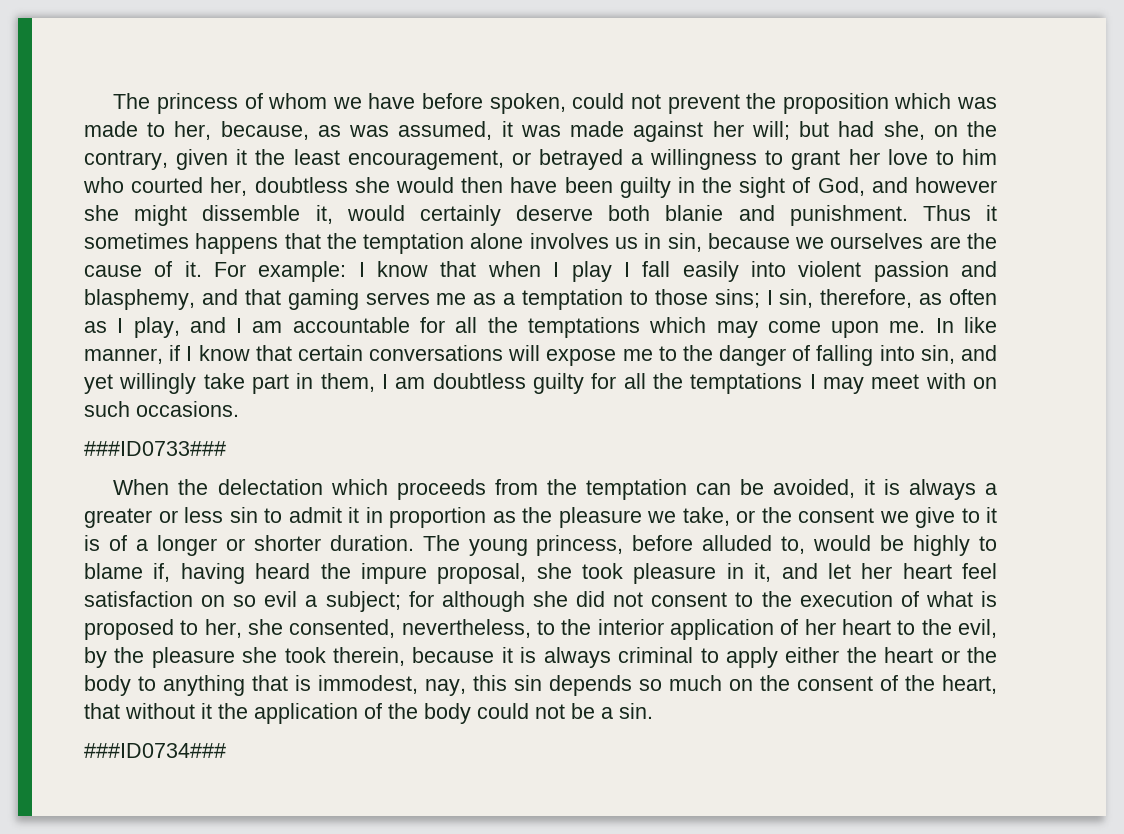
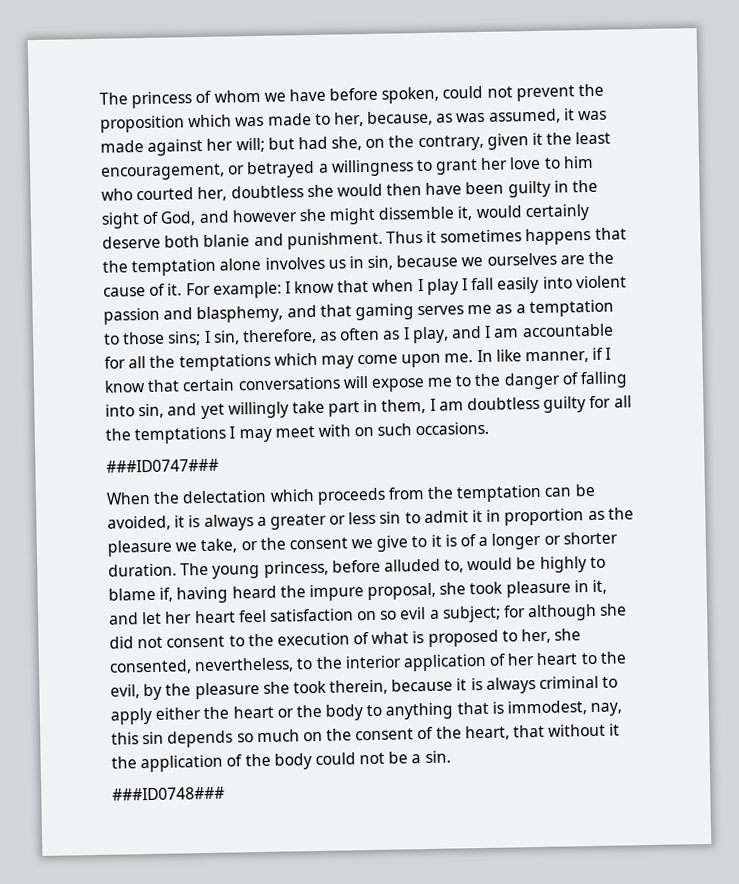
- ###ID0733###
+ ###ID0747###
- ###ID0734###
+ ###ID0748###

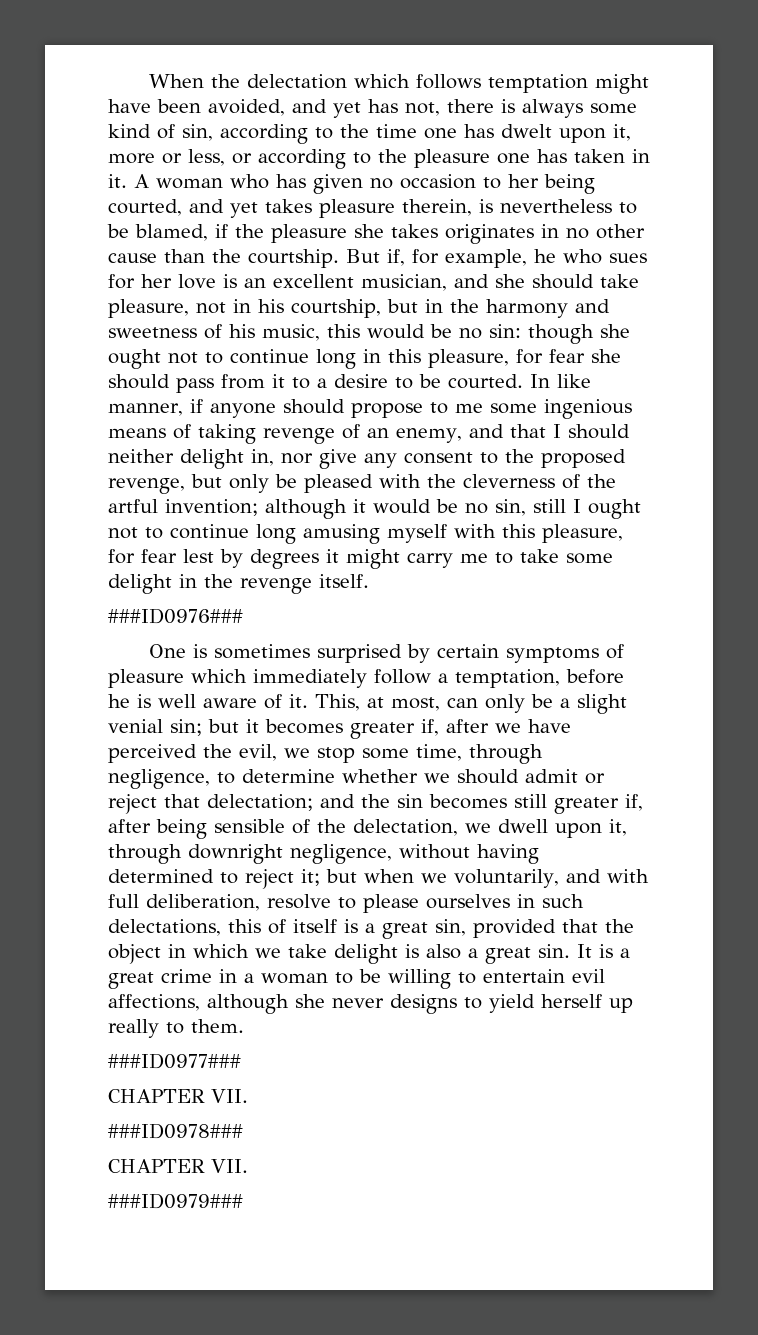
- The princess of whom we have before spoken, could not prevent the proposition which was made to her, because, as was assumed, it was made against her will; but had she, on the contrary, given it the least encouragement, or betrayed a willingness to grant her love to him who courted her, doubtless she would then have been guilty in the sight of God, and however she might dissemble it, would certainly deserve both blanie and punishment. Thus it sometimes happens that the temptation alone involves us in sin, because we ourselves are the cause of it. For example: I know that when I play I fall easily into violent passion and blasphemy, and that gaming serves me as a temptation to those sins; I sin, therefore, as often as I play, and I am accountable for all the temptations which may come upon me. In like manner, if I know that certain conversations will expose me to the danger of falling into sin, and yet willingly take part in them, I am doubtless guilty for all the temptations I may meet with on such occasions.
- ###ID0747###
- When the delectation which proceeds from the temptation can be avoided, it is always a greater or less sin to admit it in proportion as the pleasure we take, or the consent we give to it is of a longer or shorter duration. The young princess, before alluded to, would be highly to blame if, having heard the impure proposal, she took pleasure in it, and let her heart feel satisfaction on so evil a subject; for although she did not consent to the execution of what is proposed to her, she consented, nevertheless, to the interior application of her heart to the evil, by the pleasure she took therein, because it is always criminal to apply either the heart or the body to anything that is immodest, nay, this sin depends so much on the consent of the heart, that without it the application of the body could not be a sin.
- ###ID0748###
+ When the delectation which follows temptation might have been avoided, and yet has not, there is always some kind of sin, according to the time one has dwelt upon it, more or less, or according to the pleasure one has taken in it. A woman who has given no occasion to her being courted, and yet takes pleasure therein, is nevertheless to be blamed, if the pleasure she takes originates in no other cause than the courtship. But if, for example, he who sues for her love is an excellent musician, and she should take pleasure, not in his courtship, but in the harmony and sweetness of his music, this would be no sin: though she ought not to continue long in this pleasure, for fear she should pass from it to a desire to be courted. In like manner, if anyone should propose to me some ingenious means of taking revenge of an enemy, and that I should neither delight in, nor give any consent to the proposed revenge, but only be pleased with the cleverness of the artful invention; although it would be no sin, still I ought not to continue long amusing myself with this pleasure, for fear lest by degrees it might carry me to take some delight in the revenge itself.
+ ###ID0976###
+ One is sometimes surprised by certain symptoms of pleasure which immediately follow a temptation, before he is well aware of it. This, at most, can only be a slight venial sin; but it becomes greater if, after we have perceived the evil, we stop some time, through negligence, to determine whether we should admit or reject that delectation; and the sin becomes still greater if, after being sensible of the delectation, we dwell upon it, through downright negligence, without having determined to reject it; but when we voluntarily, and with full deliberation, resolve to please ourselves in such delectations, this of itself is a great sin, provided that the object in which we take delight is also a great sin. It is a great crime in a woman to be willing to entertain evil affections, although she never designs to yield herself up really to them.
+ ###ID0977###
+ CHAPTER VII.
+ ###ID0978###
+ CHAPTER VII.
+ ###ID0979###

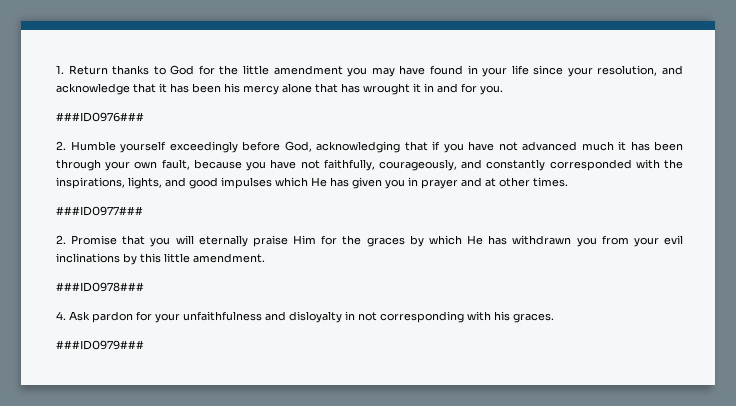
- When the delectation which follows temptation might have been avoided, and yet has not, there is always some kind of sin, according to the time one has dwelt upon it, more or less, or according to the pleasure one has taken in it. A woman who has given no occasion to her being courted, and yet takes pleasure therein, is nevertheless to be blamed, if the pleasure she takes originates in no other cause than the courtship. But if, for example, he who sues for her love is an excellent musician, and she should take pleasure, not in his courtship, but in the harmony and sweetness of his music, this would be no sin: though she ought not to continue long in this pleasure, for fear she should pass from it to a desire to be courted. In like manner, if anyone should propose to me some ingenious means of taking revenge of an enemy, and that I should neither delight in, nor give any consent to the proposed revenge, but only be pleased with the cleverness of the artful invention; although it would be no sin, still I ought not to continue long amusing myself with this pleasure, for fear lest by degrees it might carry me to take some delight in the revenge itself.
+ 1. Return thanks to God for the little amendment you may have found in your life since your resolution, and acknowledge that it has been his mercy alone that has wrought it in and for you.
  ###ID0976###
- One is sometimes surprised by certain symptoms of pleasure which immediately follow a temptation, before he is well aware of it. This, at most, can only be a slight venial sin; but it becomes greater if, after we have perceived the evil, we stop some time, through negligence, to determine whether we should admit or reject that delectation; and the sin becomes still greater if, after being sensible of the delectation, we dwell upon it, through downright negligence, without having determined to reject it; but when we voluntarily, and with full deliberation, resolve to please ourselves in such delectations, this of itself is a great sin, provided that the object in which we take delight is also a great sin. It is a great crime in a woman to be willing to entertain evil affections, although she never designs to yield herself up really to them.
+ 2. Humble yourself exceedingly before God, acknowledging that if you have not advanced much it has been through your own fault, because you have not faithfully, courageously, and constantly corresponded with the inspirations, lights, and good impulses which He has given you in prayer and at other times.
  ###ID0977###
- CHAPTER VII.
+ 2. Promise that you will eternally praise Him for the graces by which He has withdrawn you from your evil inclinations by this little amendment.
  ###ID0978###
- CHAPTER VII.
+ 4. Ask pardon for your unfaithfulness and disloyalty in not corresponding with his graces.

